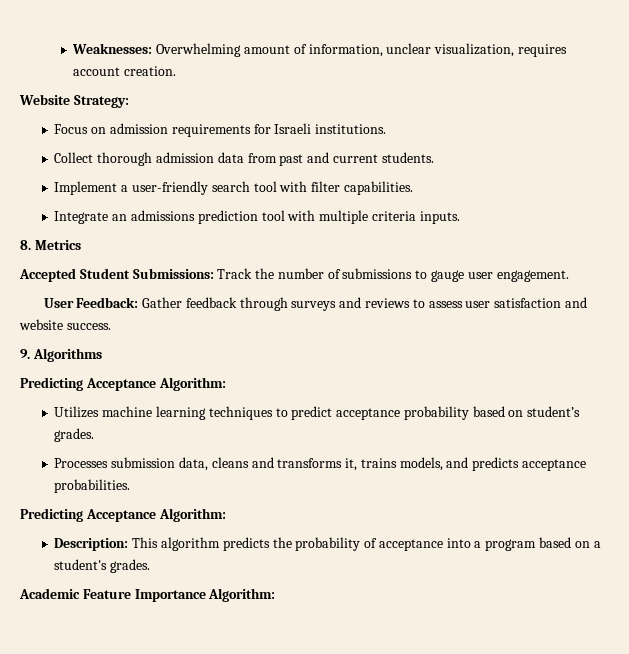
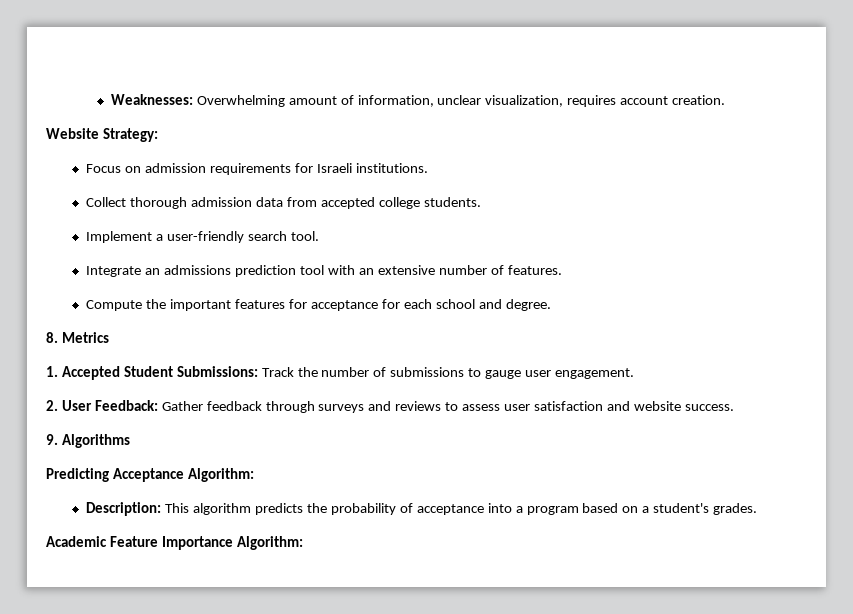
- Collect thorough admission data from past and current students.
+ Collect thorough admission data from accepted college students.
- Implement a user-friendly search tool with filter capabilities.
+ Implement a user-friendly search tool.
- Integrate an admissions prediction tool with multiple criteria inputs.
+ Integrate an admissions prediction tool with an extensive number of features.
+ Compute the important features for acceptance for each school and degree.
- Accepted Student Submissions: Track the number of submissions to gauge user engagement.
+ 1. Accepted Student Submissions: Track the number of submissions to gauge user engagement.
- User Feedback: Gather feedback through surveys and reviews to assess user satisfaction and website success.
+ 2. User Feedback: Gather feedback through surveys and reviews to assess user satisfaction and website success.
- Utilizes machine learning techniques to predict acceptance probability based on student’s grades.
- Processes submission data, cleans and transforms it, trains models, and predicts acceptance probabilities.
- Predicting Acceptance Algorithm:

